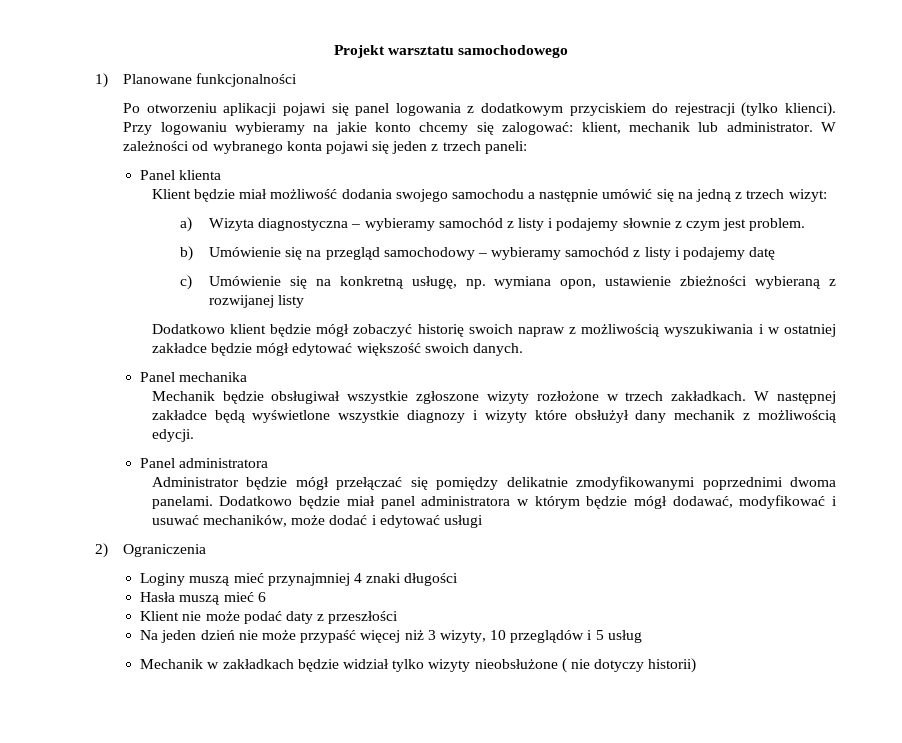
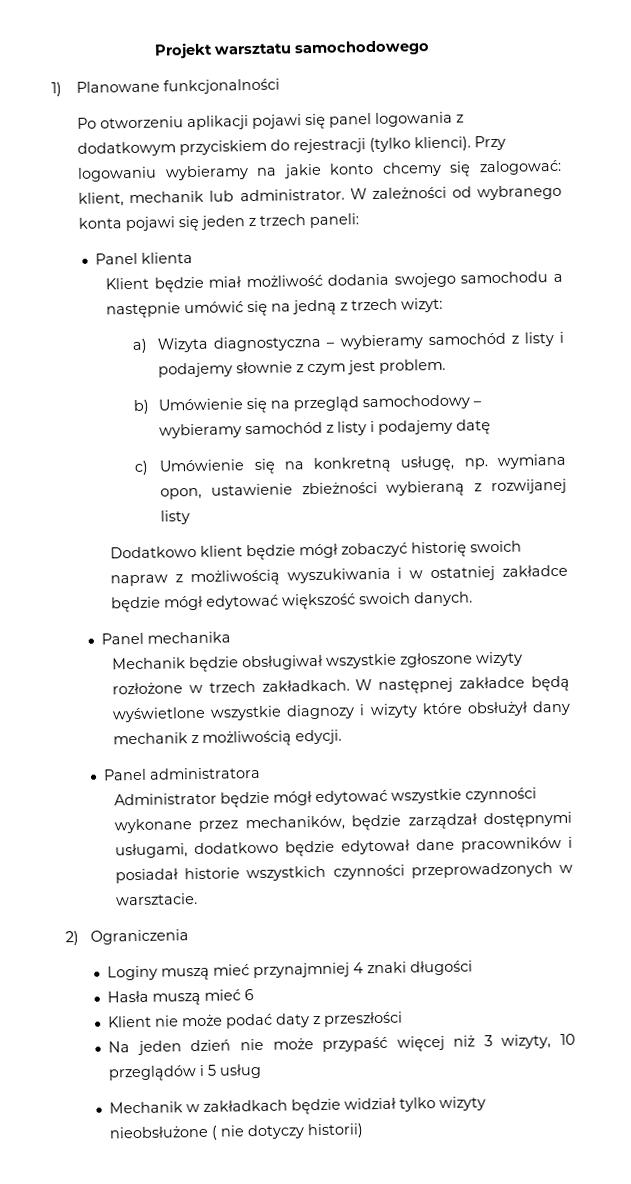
- Administrator będzie mógł przełączać się pomiędzy delikatnie zmodyfikowanymi poprzednimi dwoma panelami. Dodatkowo będzie miał panel administratora w którym będzie mógł dodawać, modyfikować i usuwać mechaników, może dodać i edytować usługi
+ Administrator będzie mógł edytować wszystkie czynności wykonane przez mechaników, będzie zarządzał dostępnymi usługami, dodatkowo będzie edytował dane pracowników i posiadał historie wszystkich czynności przeprowadzonych w warsztacie.

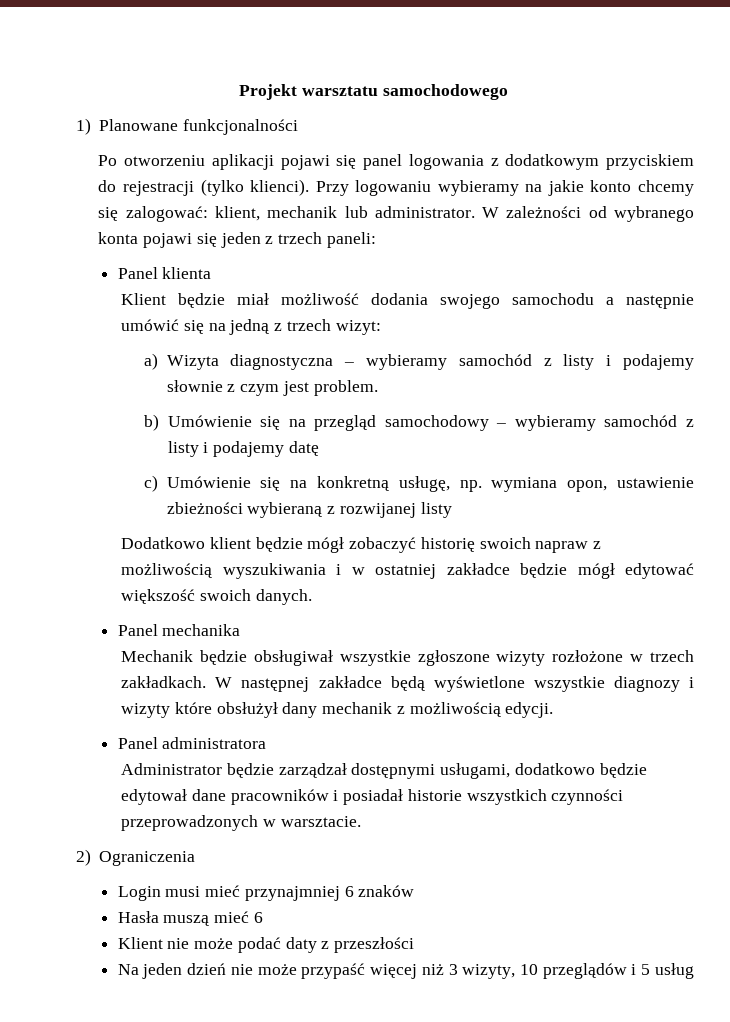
- Administrator będzie mógł edytować wszystkie czynności wykonane przez mechaników, będzie zarządzał dostępnymi usługami, dodatkowo będzie edytował dane pracowników i posiadał historie wszystkich czynności przeprowadzonych w warsztacie.
+ Administrator będzie zarządzał dostępnymi usługami, dodatkowo będzie edytował dane pracowników i posiadał historie wszystkich czynności przeprowadzonych w warsztacie.
- Loginy muszą mieć przynajmniej 4 znaki długości
+ Login musi mieć przynajmniej 6 znaków
- Mechanik w zakładkach będzie widział tylko wizyty nieobsłużone ( nie dotyczy historii)

